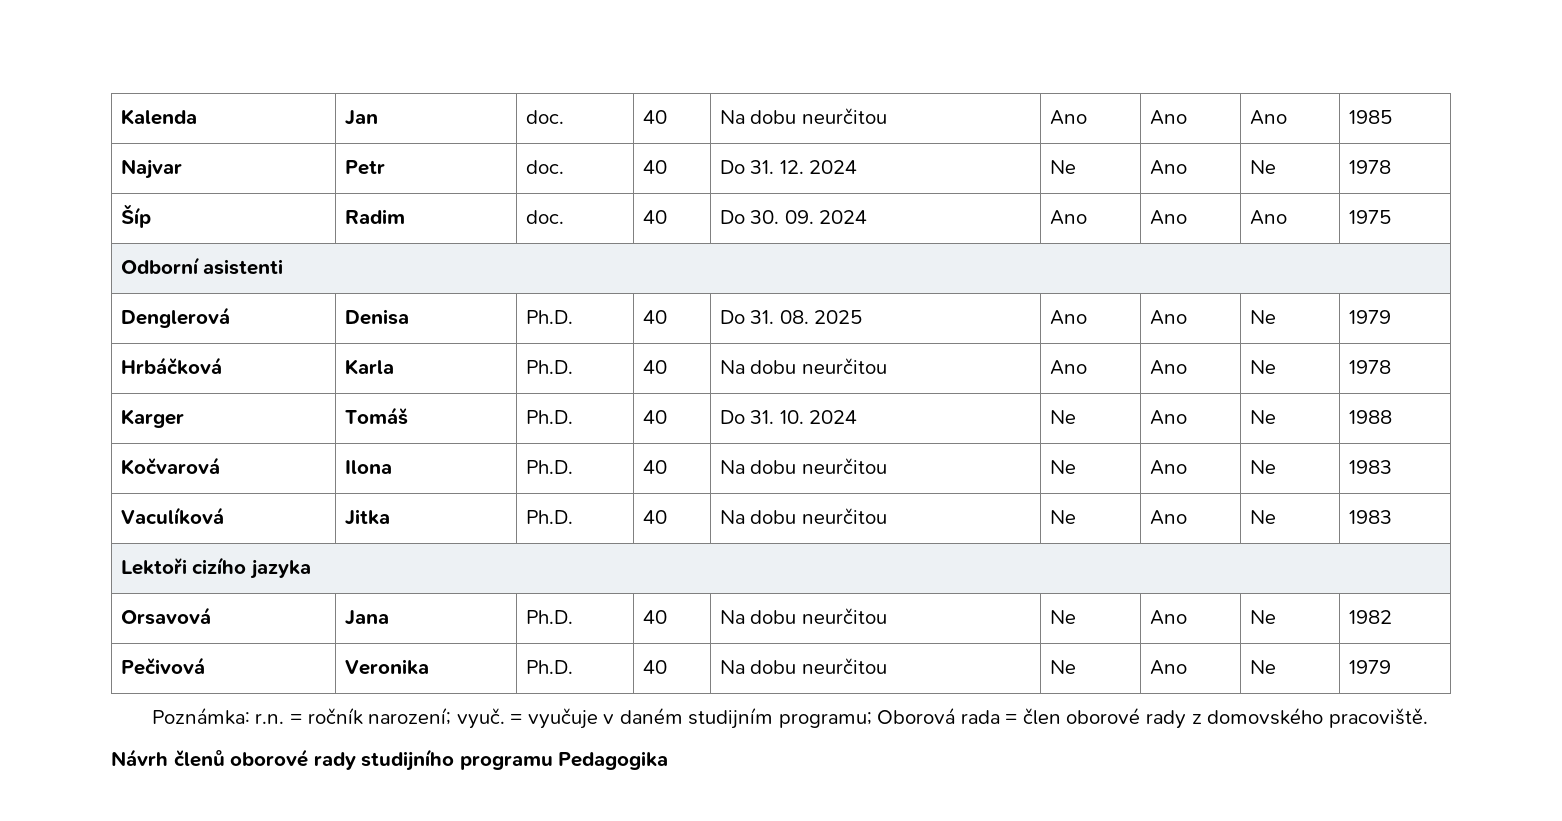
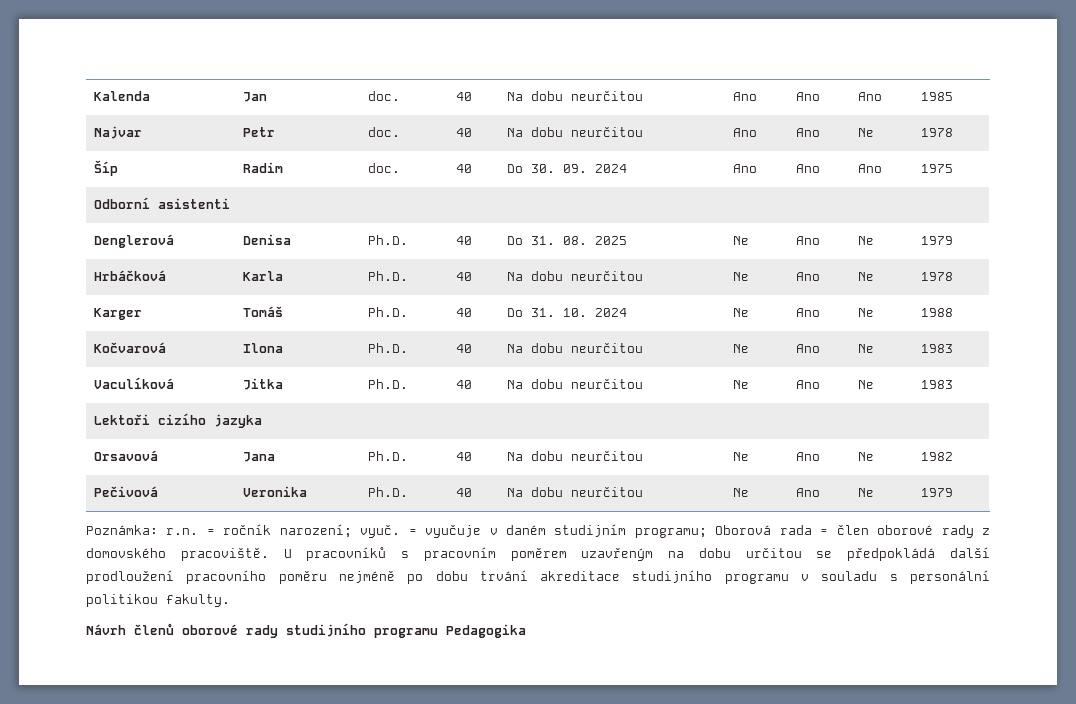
- Najvar | Petr | doc. | 40 | Do 31. 12. 2024 | Ne | Ano | Ne | 1978
+ Najvar | Petr | doc. | 40 | Na dobu neurčitou | Ano | Ano | Ne | 1978
- Denglerová | Denisa | Ph.D. | 40 | Do 31. 08. 2025 | Ano | Ano | Ne | 1979
+ Denglerová | Denisa | Ph.D. | 40 | Do 31. 08. 2025 | Ne | Ano | Ne | 1979
- Hrbáčková | Karla | Ph.D. | 40 | Na dobu neurčitou | Ano | Ano | Ne | 1978
+ Hrbáčková | Karla | Ph.D. | 40 | Na dobu neurčitou | Ne | Ano | Ne | 1978
+ U pracovníků s pracovním poměrem uzavřeným na dobu určitou se předpokládá další prodloužení pracovního poměru nejméně po dobu trvání akreditace studijního programu v souladu s personální politikou fakulty.

